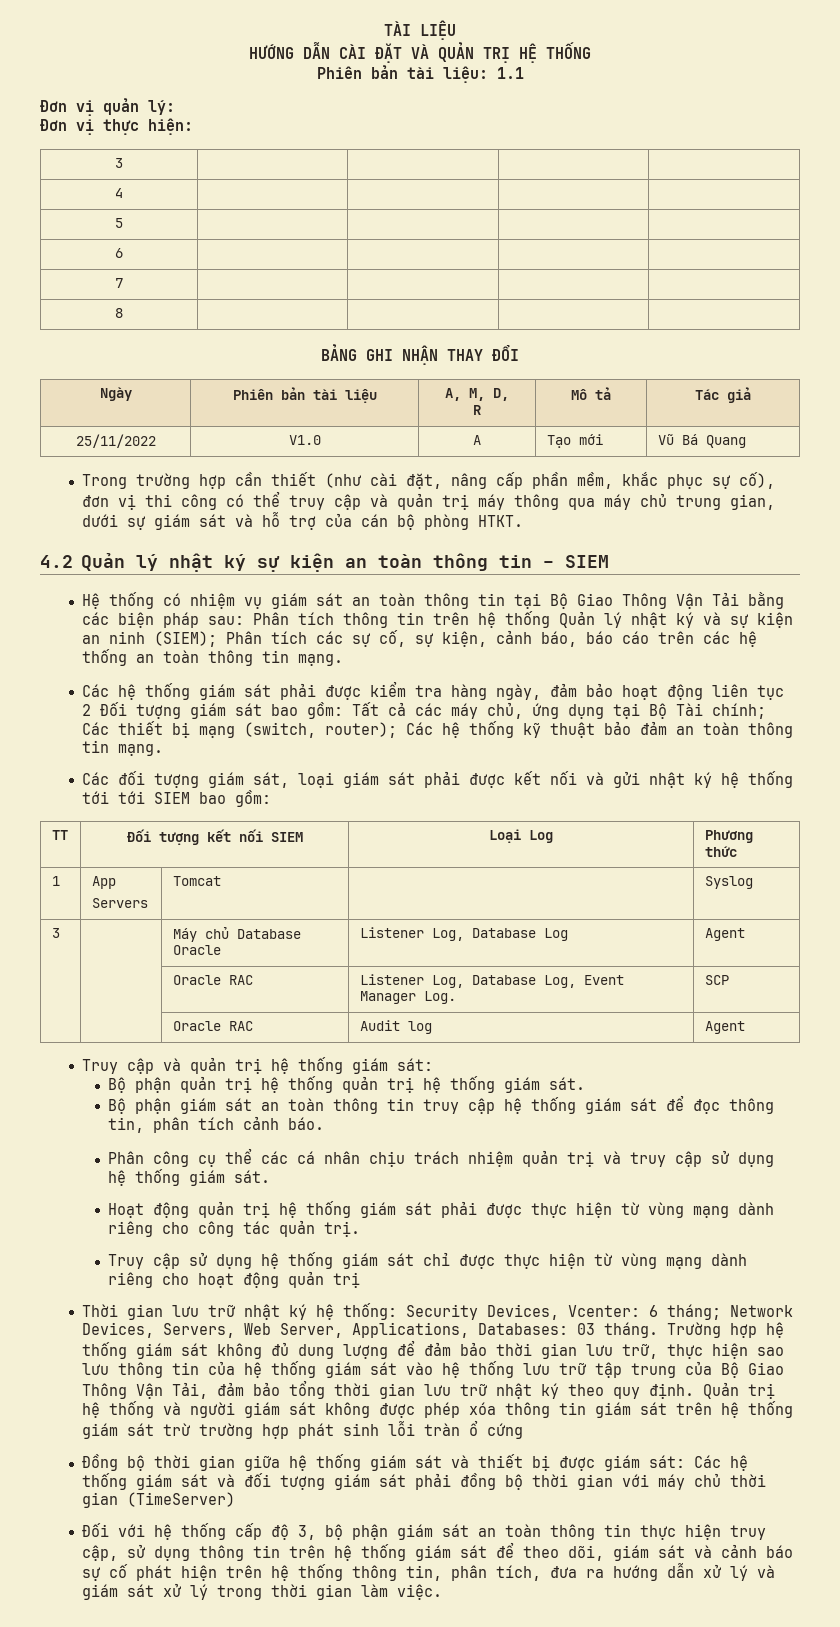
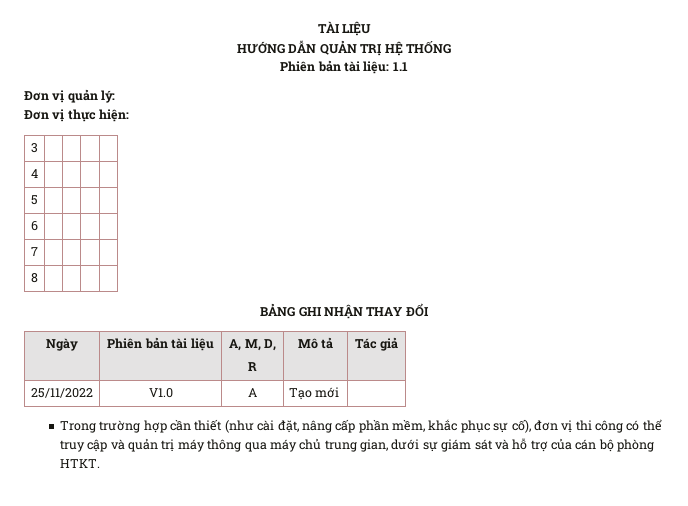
- HƯỚNG DẪN CÀI ĐẶT VÀ QUẢN TRỊ HỆ THỐNG
+ HƯỚNG DẪN QUẢN TRỊ HỆ THỐNG
- 25/11/2022 | V1.0 | A | Tạo mới | Vũ Bá Quang
+ 25/11/2022 | V1.0 | A | Tạo mới |
- 4.2 Quản lý nhật ký sự kiện an toàn thông tin – SIEM
- Hệ thống có nhiệm vụ giám sát an toàn thông tin tại Bộ Giao Thông Vận Tải bằng các biện pháp sau: Phân tích thông tin trên hệ thống Quản lý nhật ký và sự kiện an ninh (SIEM); Phân tích các sự cố, sự kiện, cảnh báo, báo cáo trên các hệ thống an toàn thông tin mạng.
- Các hệ thống giám sát phải được kiểm tra hàng ngày, đảm bảo hoạt động liên tục 2 Đối tượng giám sát bao gồm: Tất cả các máy chủ, ứng dụng tại Bộ Tài chính; Các thiết bị mạng (switch, router); Các hệ thống kỹ thuật bảo đảm an toàn thông tin mạng.
- Các đối tượng giám sát, loại giám sát phải được kết nối và gửi nhật ký hệ thống tới tới SIEM bao gồm:
- TT | Đối tượng kết nối SIEM | Loại Log | Phương thức
- 1 | App
- Servers | Tomcat | | Syslog
- 3 | | Máy chủ Database Oracle | Listener Log, Database Log | Agent
- | | Oracle RAC | Listener Log, Database Log, Event Manager Log. | SCP
- | | Oracle RAC | Audit log | Agent
- Truy cập và quản trị hệ thống giám sát:
- Bộ phận quản trị hệ thống quản trị hệ thống giám sát.
- Bộ phận giám sát an toàn thông tin truy cập hệ thống giám sát để đọc thông tin, phân tích cảnh báo.
- Phân công cụ thể các cá nhân chịu trách nhiệm quản trị và truy cập sử dụng hệ thống giám sát.
- Hoạt động quản trị hệ thống giám sát phải được thực hiện từ vùng mạng dành riêng cho công tác quản trị.
- Truy cập sử dụng hệ thống giám sát chỉ được thực hiện từ vùng mạng dành riêng cho hoạt động quản trị
- Thời gian lưu trữ nhật ký hệ thống: Security Devices, Vcenter: 6 tháng; Network Devices, Servers, Web Server, Applications, Databases: 03 tháng. Trường hợp hệ thống giám sát không đủ dung lượng để đảm bảo thời gian lưu trữ, thực hiện sao lưu thông tin của hệ thống giám sát vào hệ thống lưu trữ tập trung của Bộ Giao Thông Vận Tải, đảm bảo tổng thời gian lưu trữ nhật ký theo quy định. Quản trị hệ thống và người giám sát không được phép xóa thông tin giám sát trên hệ thống giám sát trừ trường hợp phát sinh lỗi tràn ổ cứng
- Đồng bộ thời gian giữa hệ thống giám sát và thiết bị được giám sát: Các hệ thống giám sát và đối tượng giám sát phải đồng bộ thời gian với máy chủ thời gian (TimeServer)
- Đối với hệ thống cấp độ 3, bộ phận giám sát an toàn thông tin thực hiện truy cập, sử dụng thông tin trên hệ thống giám sát để theo dõi, giám sát và cảnh báo sự cố phát hiện trên hệ thống thông tin, phân tích, đưa ra hướng dẫn xử lý và giám sát xử lý trong thời gian làm việc.

